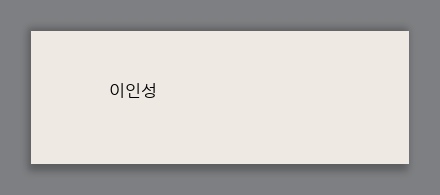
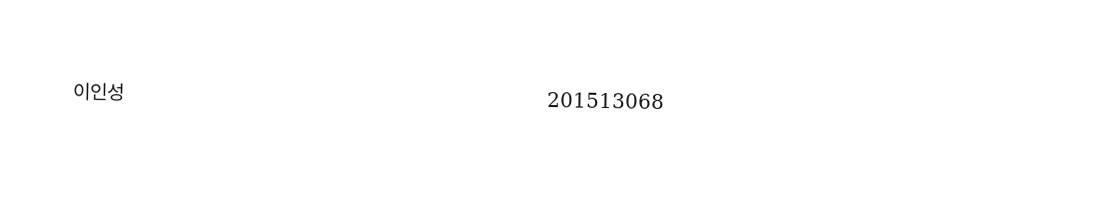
+ 201513068

